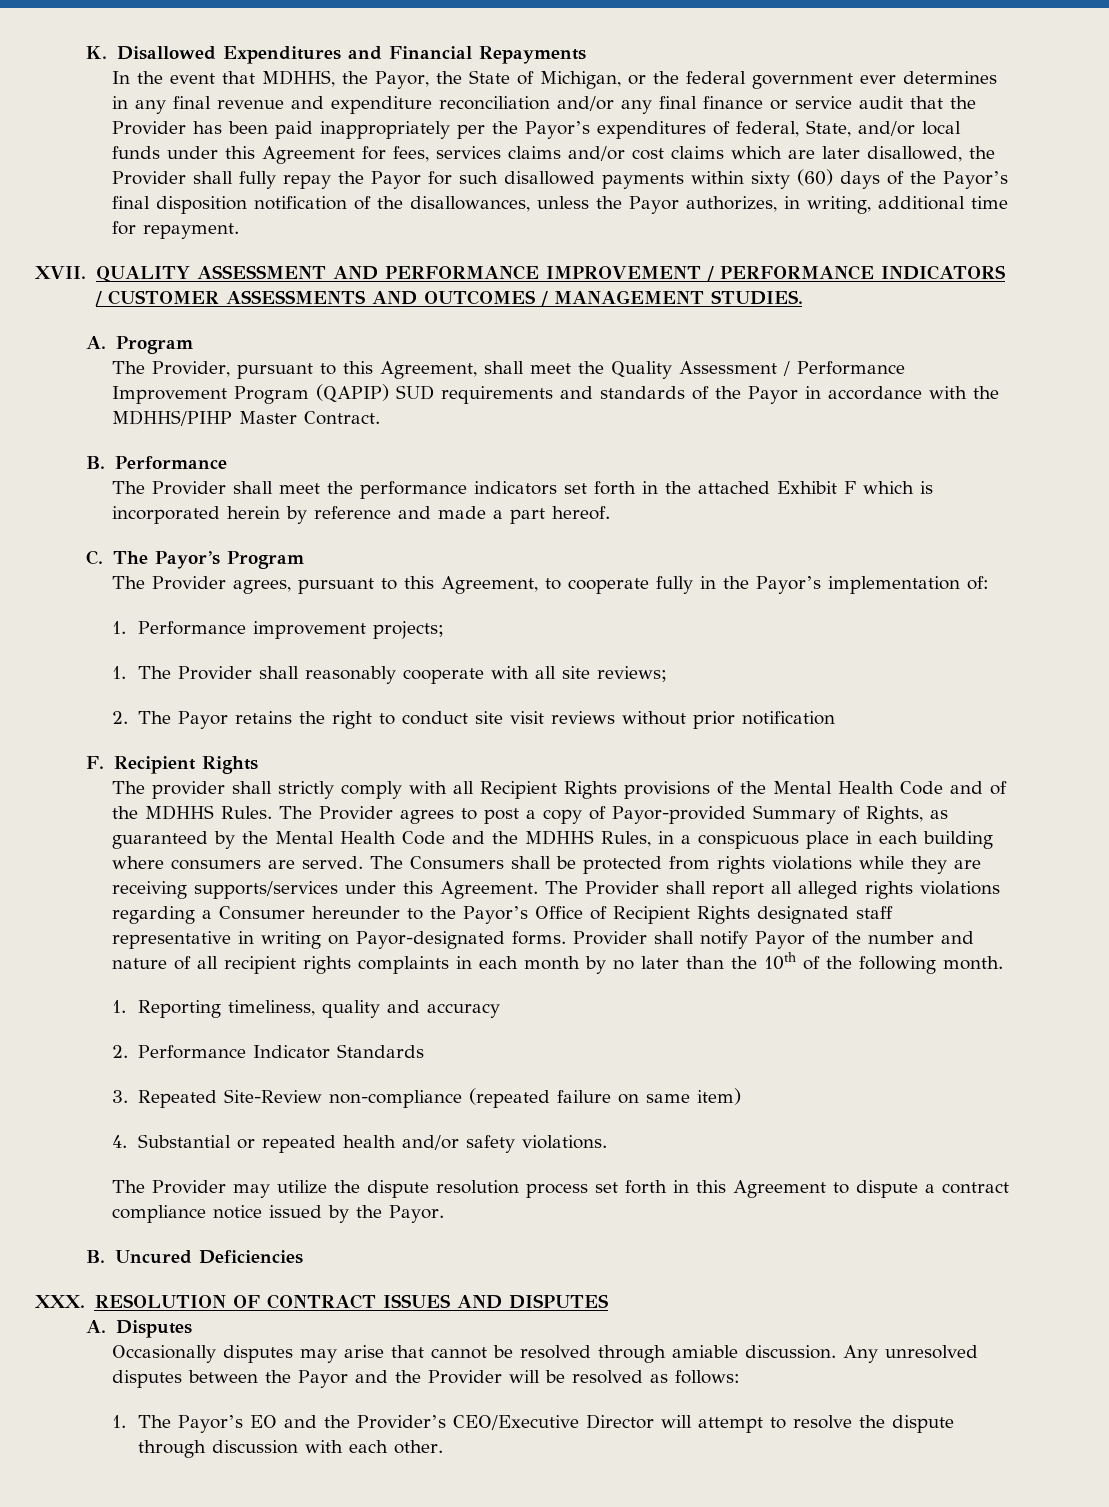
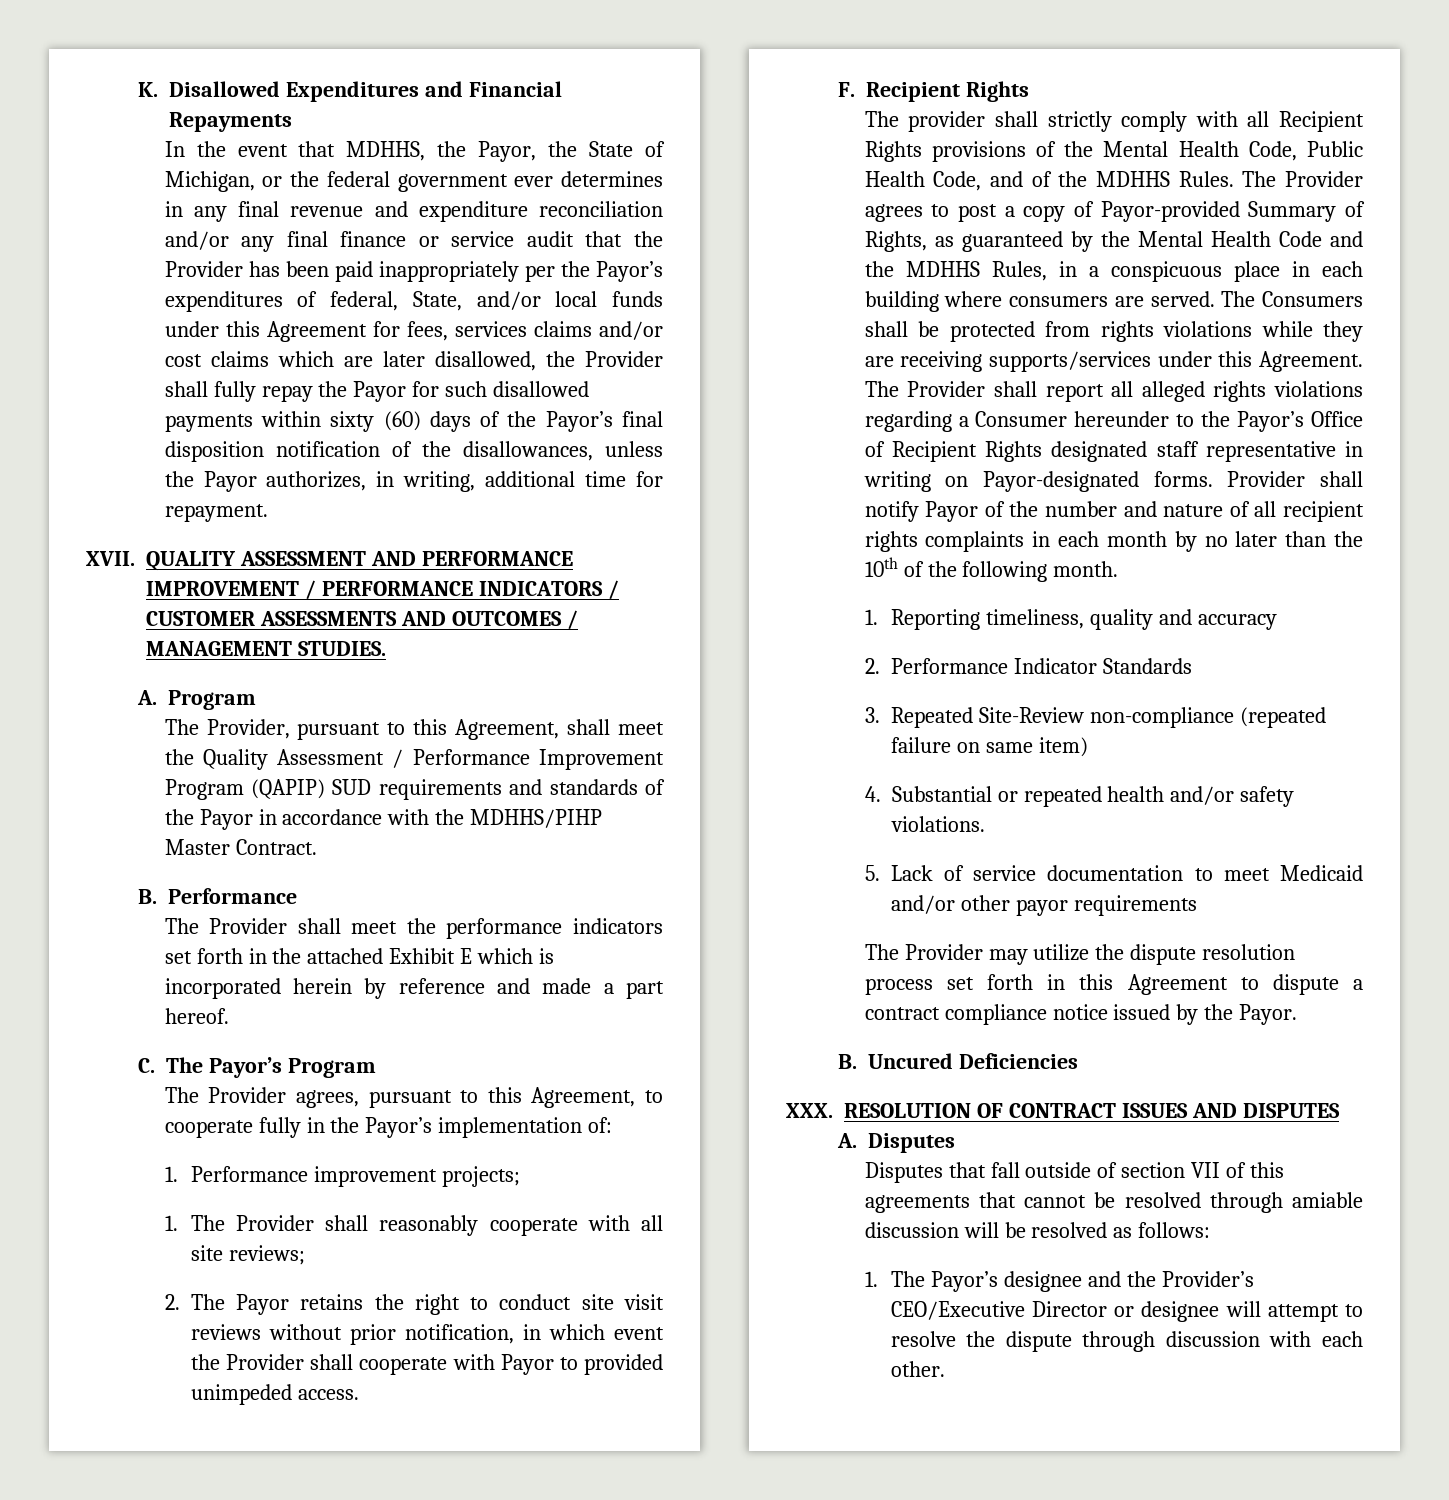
- The Provider shall meet the performance indicators set forth in the attached Exhibit F which is incorporated herein by reference and made a part hereof.
+ The Provider shall meet the performance indicators set forth in the attached Exhibit E which is incorporated herein by reference and made a part hereof.
- 2. The Payor retains the right to conduct site visit reviews without prior notification
+ 2. The Payor retains the right to conduct site visit reviews without prior notification, in which event the Provider shall cooperate with Payor to provided unimpeded access.
- The provider shall strictly comply with all Recipient Rights provisions of the Mental Health Code and of the MDHHS Rules.
+ The provider shall strictly comply with all Recipient Rights provisions of the Mental Health Code, Public Health Code, and of the MDHHS Rules.
+ 5. Lack of service documentation to meet Medicaid and/or other payor requirements
- Occasionally disputes may arise that cannot be resolved through amiable discussion. Any unresolved disputes between the Payor and the Provider will be resolved as follows:
+ Disputes that fall outside of section VII of this agreements that cannot be resolved through amiable discussion will be resolved as follows:
- 1. The Payor’s EO and the Provider’s CEO/Executive Director will attempt to resolve the dispute through discussion with each other.
+ 1. The Payor’s designee and the Provider’s CEO/Executive Director or designee will attempt to resolve the dispute through discussion with each other.

